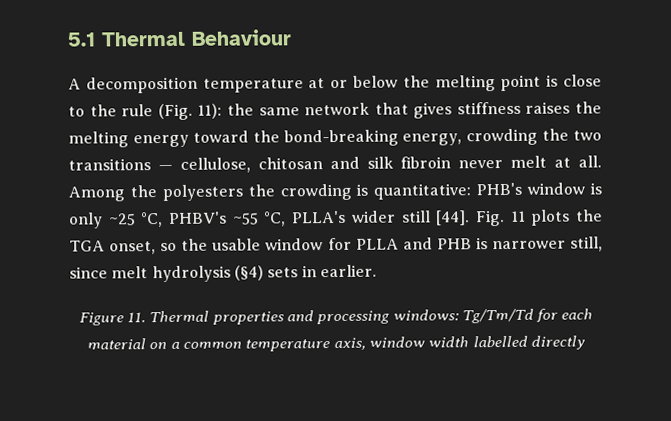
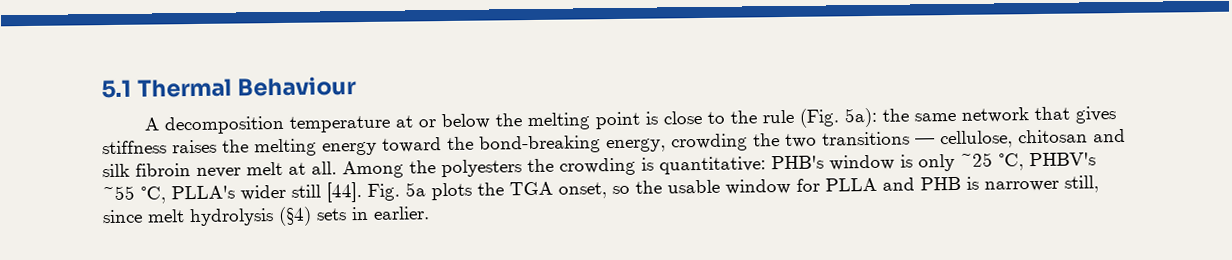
- A decomposition temperature at or below the melting point is close to the rule (Fig. 11): the same network that gives stiffness raises the melting energy toward the bond-breaking energy, crowding the two transitions — cellulose, chitosan and silk fibroin never melt at all.
+ A decomposition temperature at or below the melting point is close to the rule (Fig. 5a): the same network that gives stiffness raises the melting energy toward the bond-breaking energy, crowding the two transitions — cellulose, chitosan and silk fibroin never melt at all.
- Fig. 11 plots the TGA onset, so the usable window for PLLA and PHB is narrower still, since melt hydrolysis (§4) sets in earlier.
+ Fig. 5a plots the TGA onset, so the usable window for PLLA and PHB is narrower still, since melt hydrolysis (§4) sets in earlier.
- Figure 11. Thermal properties and processing windows: Tg/Tm/Td for each material on a common temperature axis, window width labelled directly

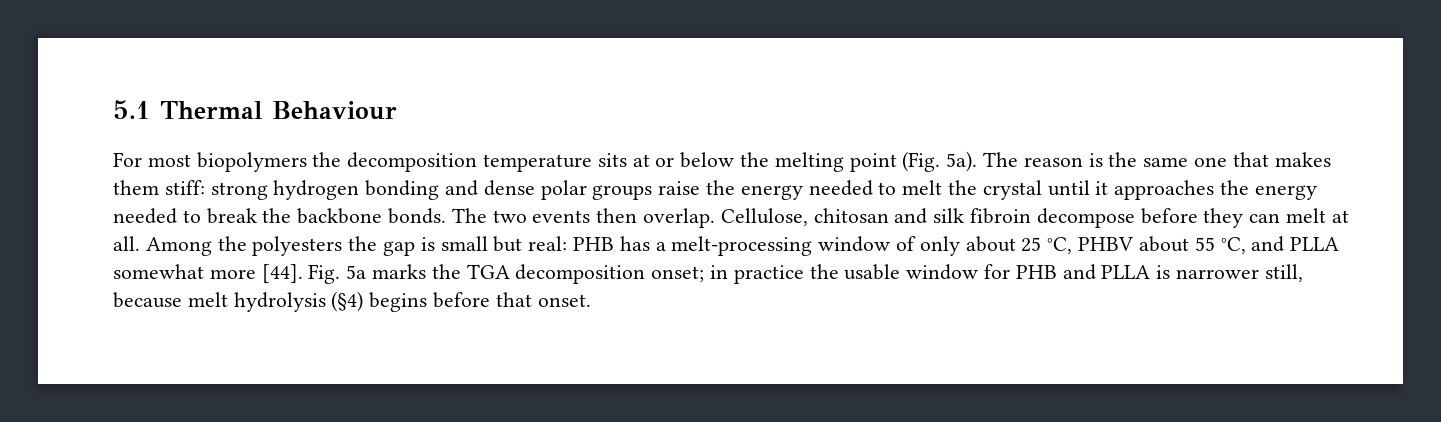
- A decomposition temperature at or below the melting point is close to the rule (Fig. 5a): the same network that gives stiffness raises the melting energy toward the bond-breaking energy, crowding the two transitions — cellulose, chitosan and silk fibroin never melt at all.
+ For most biopolymers the decomposition temperature sits at or below the melting point (Fig. 5a). The reason is the same one that makes them stiff: strong hydrogen bonding and dense polar groups raise the energy needed to melt the crystal until it approaches the energy needed to break the backbone bonds. The two events then overlap. Cellulose, chitosan and silk fibroin decompose before they can melt at all.
- Among the polyesters the crowding is quantitative: PHB's window is only ~25 °C, PHBV's ~55 °C, PLLA's wider still [44].
+ Among the polyesters the gap is small but real: PHB has a melt-processing window of only about 25 °C, PHBV about 55 °C, and PLLA somewhat more [44].
- Fig. 5a plots the TGA onset, so the usable window for PLLA and PHB is narrower still, since melt hydrolysis (§4) sets in earlier.
+ Fig. 5a marks the TGA decomposition onset; in practice the usable window for PHB and PLLA is narrower still, because melt hydrolysis (§4) begins before that onset.

